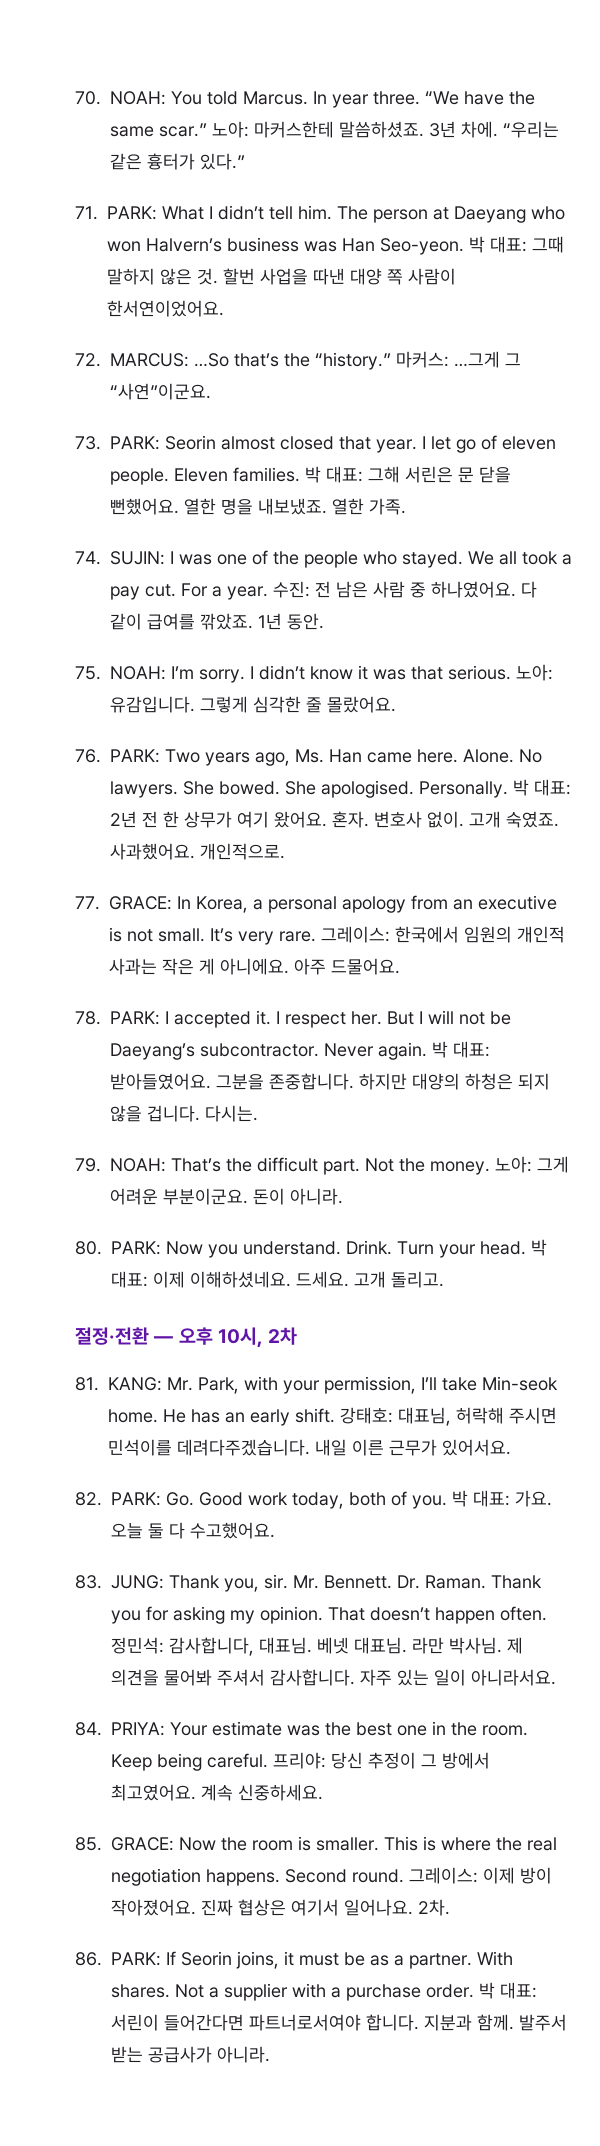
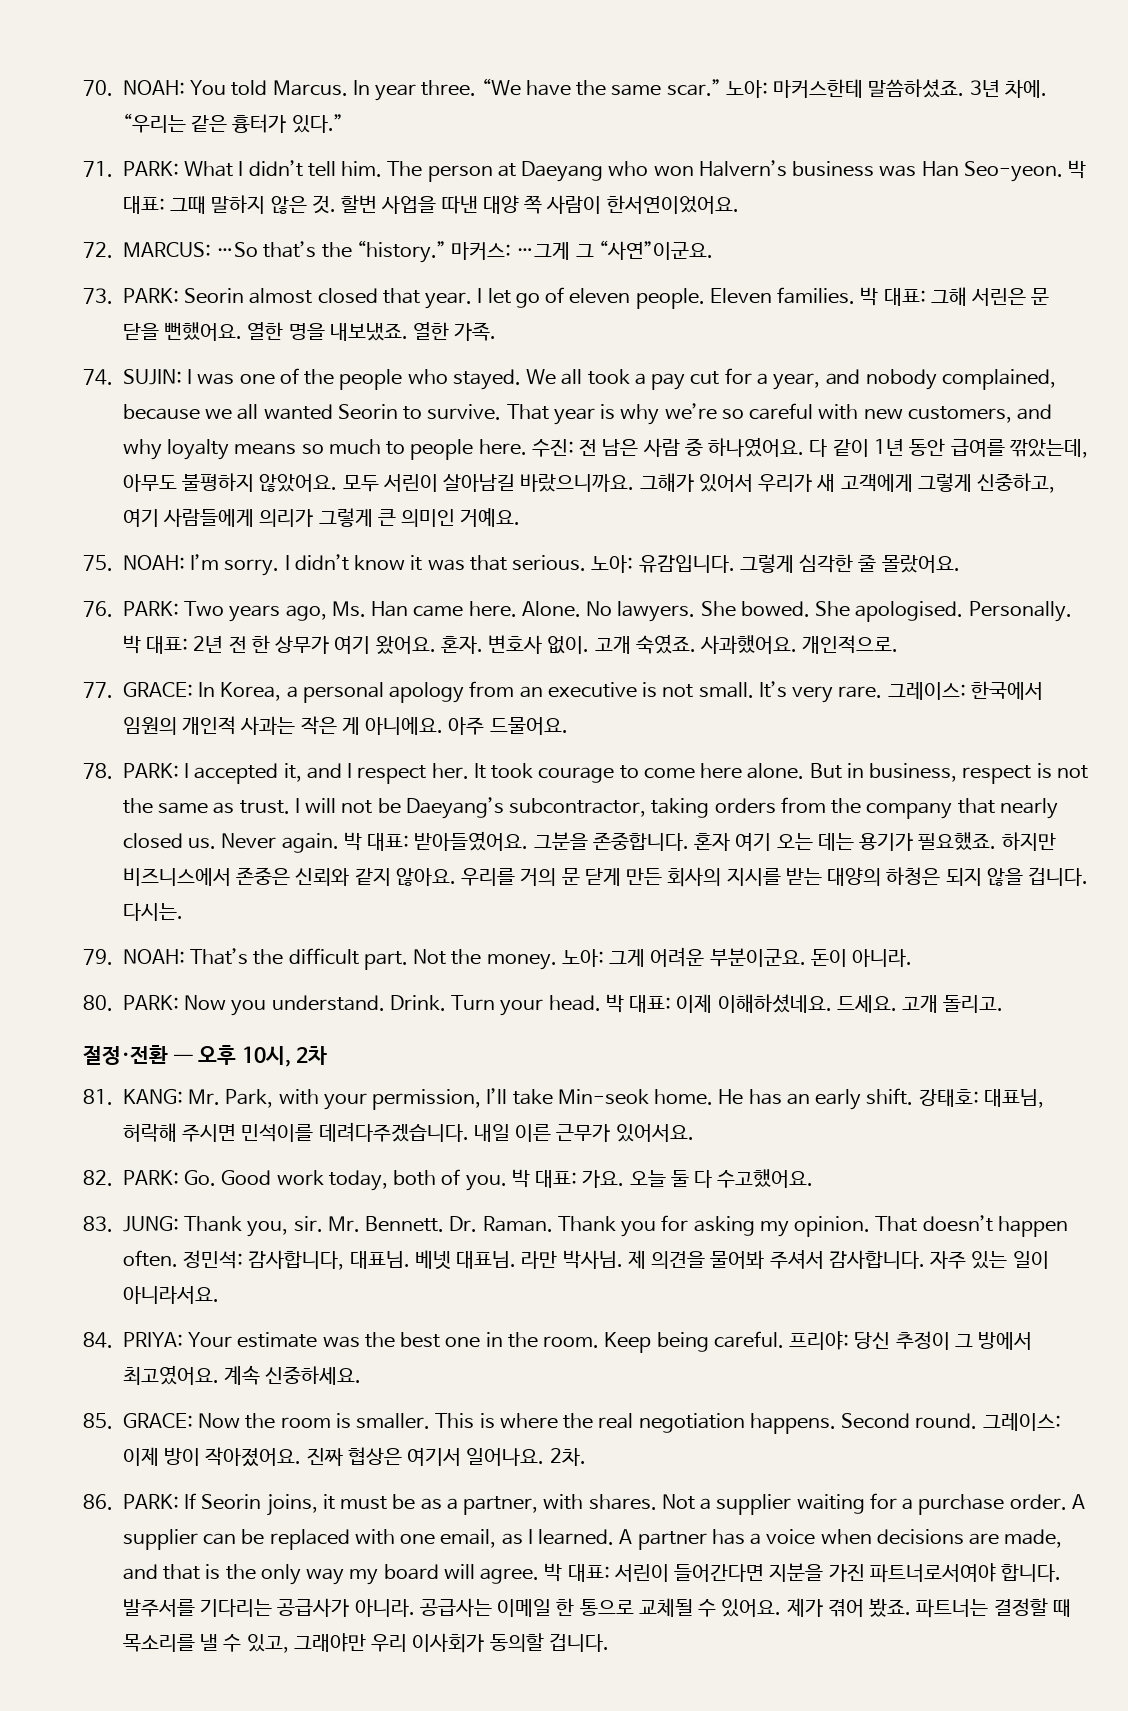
- We all took a pay cut. For a year.
+ We all took a pay cut for a year, and nobody complained, because we all wanted Seorin to survive. That year is why we’re so careful with new customers, and why loyalty means so much to people here.
- 다 같이 급여를 깎았죠. 1년 동안.
+ 다 같이 1년 동안 급여를 깎았는데, 아무도 불평하지 않았어요. 모두 서린이 살아남길 바랐으니까요. 그해가 있어서 우리가 새 고객에게 그렇게 신중하고, 여기 사람들에게 의리가 그렇게 큰 의미인 거예요.
- 78. PARK: I accepted it. I respect her.
+ 78. PARK: I accepted it, and I respect her.
- But I will not be Daeyang’s subcontractor.
+ It took courage to come here alone. But in business, respect is not the same as trust. I will not be Daeyang’s subcontractor, taking orders from the company that nearly closed us.
- 하지만 대양의 하청은 되지 않을 겁니다.
+ 혼자 여기 오는 데는 용기가 필요했죠. 하지만 비즈니스에서 존중은 신뢰와 같지 않아요. 우리를 거의 문 닫게 만든 회사의 지시를 받는 대양의 하청은 되지 않을 겁니다.
- 86. PARK: If Seorin joins, it must be as a partner. With shares.
+ 86. PARK: If Seorin joins, it must be as a partner, with shares.
- Not a supplier with a purchase order.
+ Not a supplier waiting for a purchase order.
- 박 대표: 서린이 들어간다면 파트너로서여야 합니다. 지분과 함께. 발주서 받는 공급사가 아니라.
+ A supplier can be replaced with one email, as I learned. A partner has a voice when decisions are made, and that is the only way my board will agree. 박 대표: 서린이 들어간다면 지분을 가진 파트너로서여야 합니다. 발주서를 기다리는 공급사가 아니라. 공급사는 이메일 한 통으로 교체될 수 있어요. 제가 겪어 봤죠. 파트너는 결정할 때 목소리를 낼 수 있고, 그래야만 우리 이사회가 동의할 겁니다.

